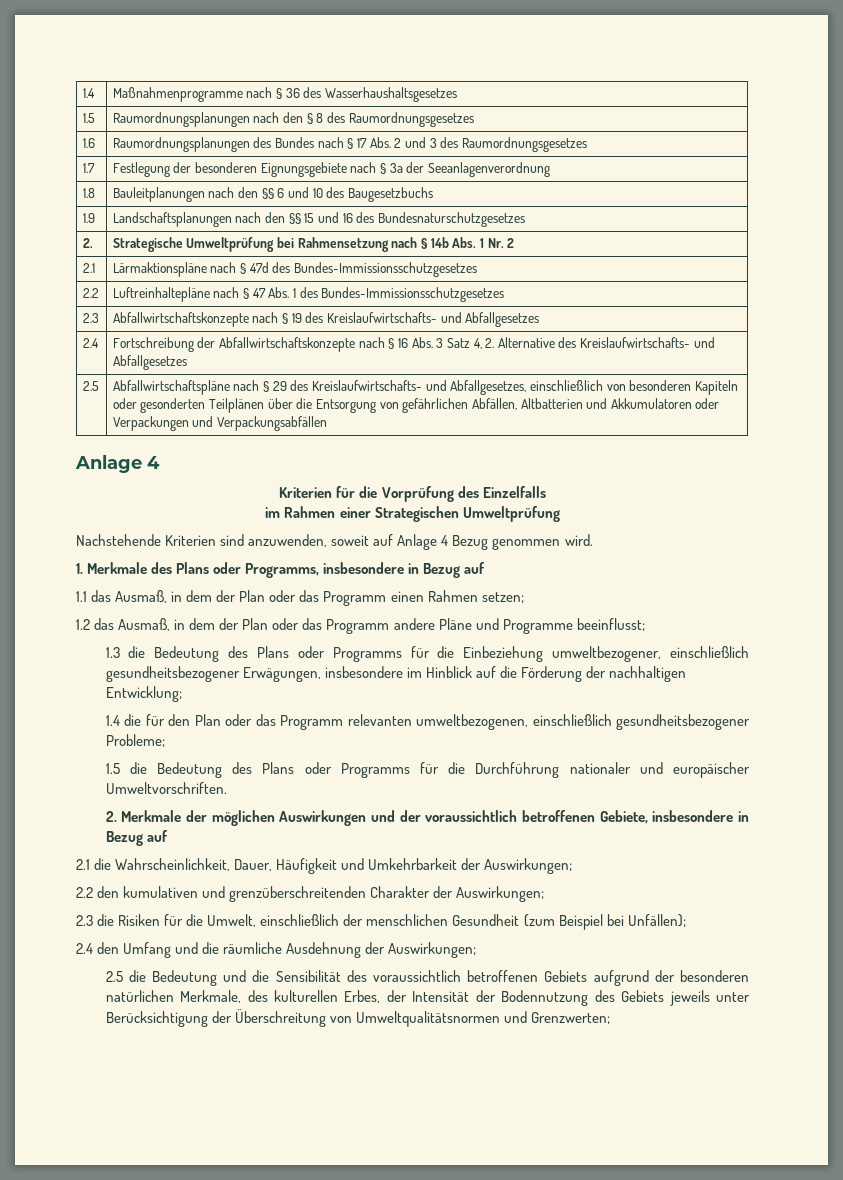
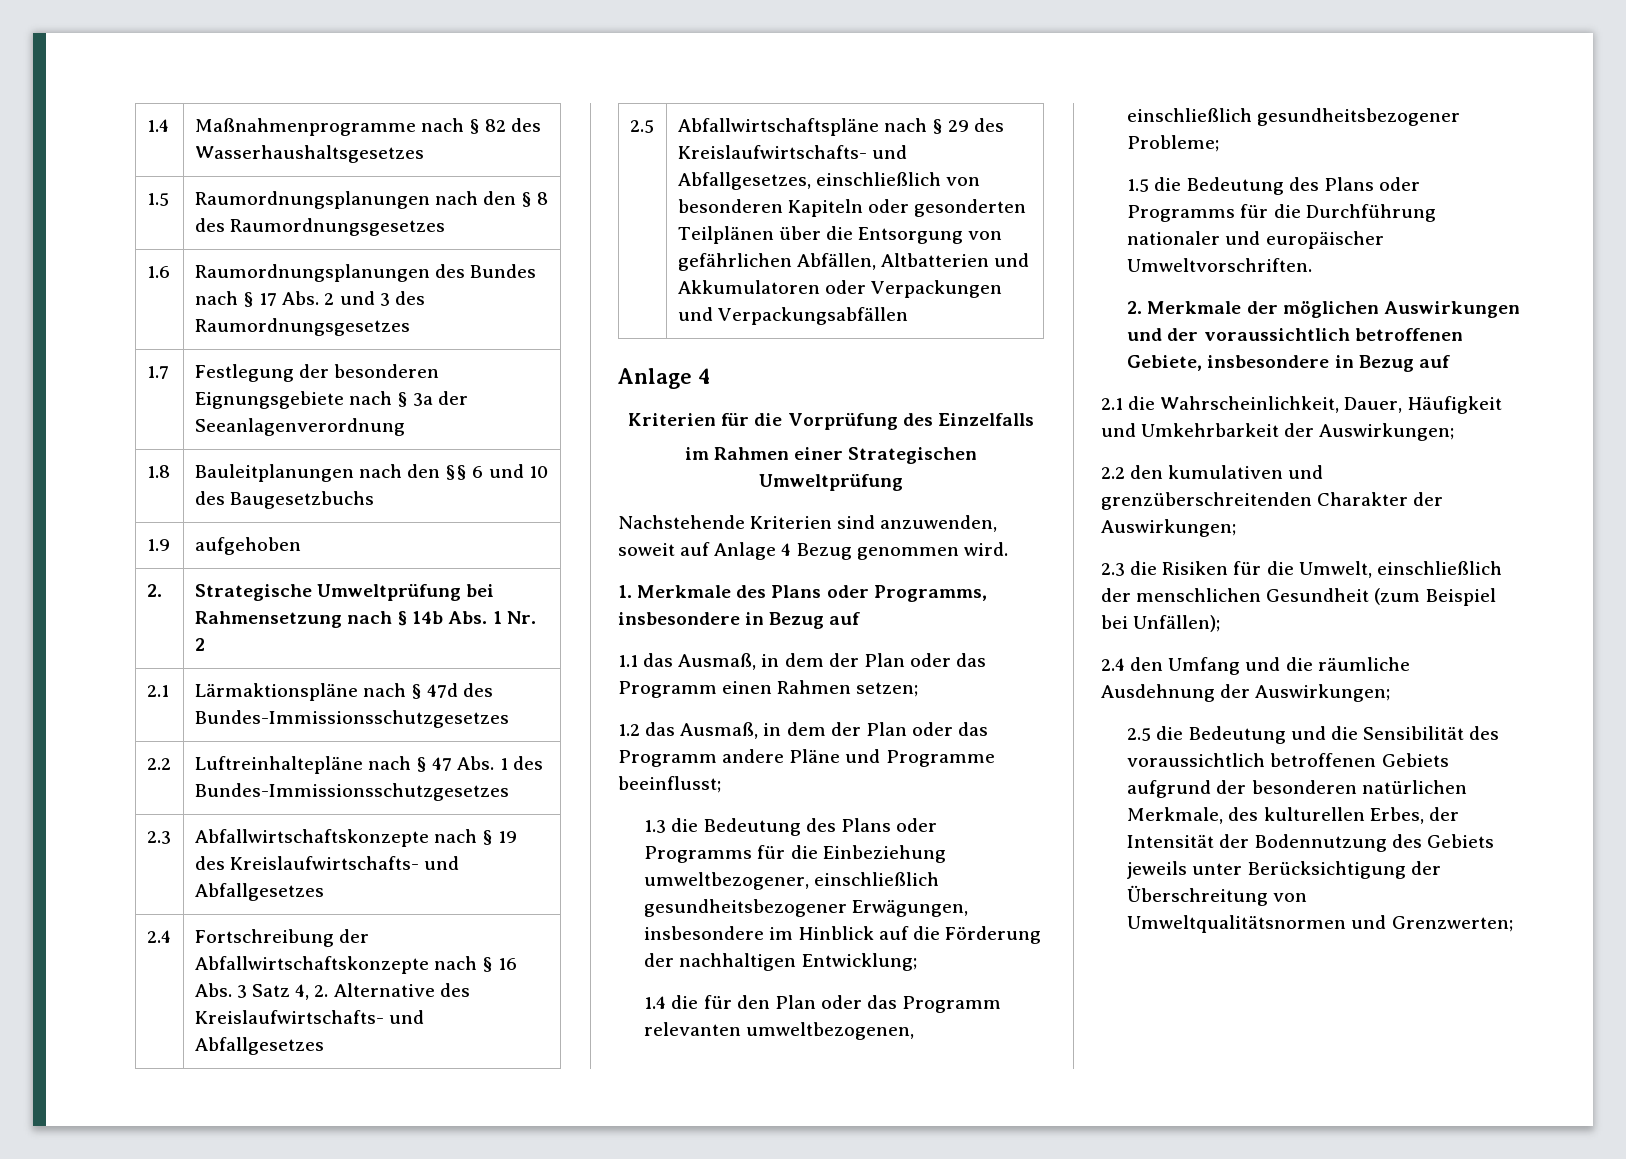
- 1.4 | Maßnahmenprogramme nach § 36 des Wasserhaushaltsgesetzes
+ 1.4 | Maßnahmenprogramme nach § 82 des Wasserhaushaltsgesetzes
- 1.9 | Landschaftsplanungen nach den §§ 15 und 16 des Bundesnaturschutzgesetzes
+ 1.9 | aufgehoben

